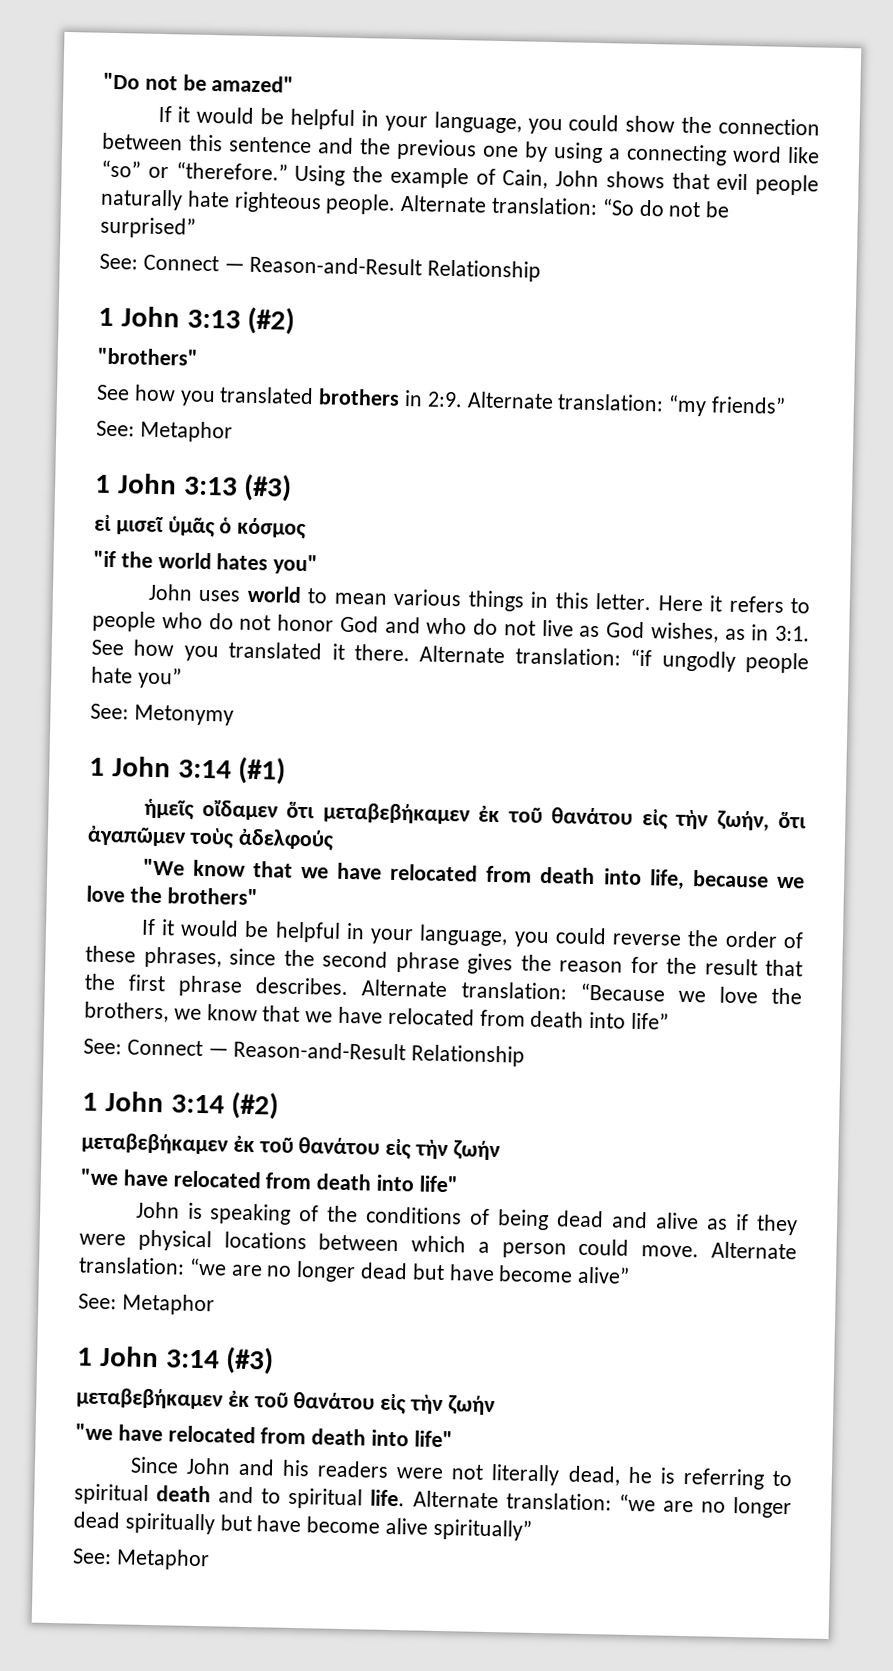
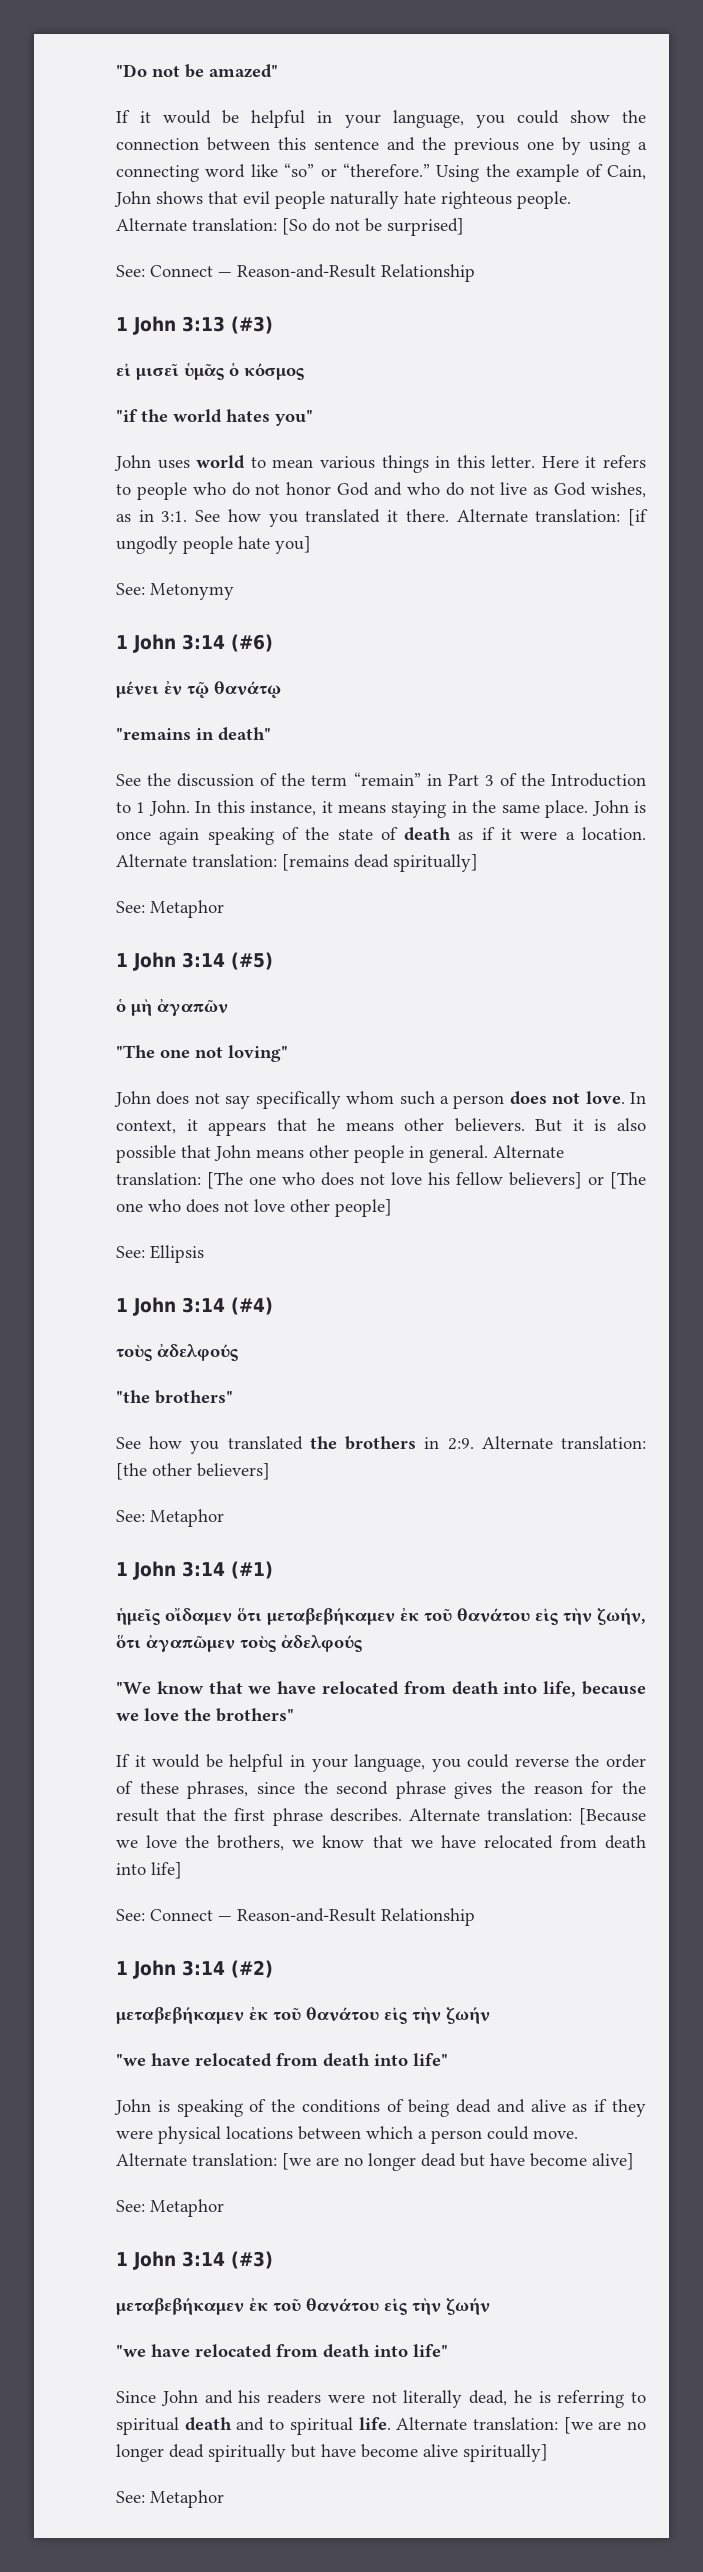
- Alternate translation: “So do not be surprised”
+ Alternate translation: [So do not be surprised]
  See: Connect — Reason-and-Result Relationship
- 1 John 3:13 (#2)
- "brothers"
- See how you translated brothers in 2:9. Alternate translation: “my friends”
- See: Metaphor
- Alternate translation: “if ungodly people hate you”
+ Alternate translation: [if ungodly people hate you]
+ 1 John 3:14 (#6)
+ μένει ἐν τῷ θανάτῳ
+ "remains in death"
+ See the discussion of the term “remain” in Part 3 of the Introduction to 1 John. In this instance, it means staying in the same place. John is once again speaking of the state of death as if it were a location. Alternate translation: [remains dead spiritually]
+ See: Metaphor
+ 1 John 3:14 (#5)
+ ὁ μὴ ἀγαπῶν
+ "The one not loving"
+ John does not say specifically whom such a person does not love. In context, it appears that he means other believers. But it is also possible that John means other people in general. Alternate translation: [The one who does not love his fellow believers] or [The one who does not love other people]
+ See: Ellipsis
+ 1 John 3:14 (#4)
+ τοὺς ἀδελφούς
+ "the brothers"
+ See how you translated the brothers in 2:9. Alternate translation: [the other believers]
+ See: Metaphor
- Alternate translation: “Because we love the brothers, we know that we have relocated from death into life”
+ Alternate translation: [Because we love the brothers, we know that we have relocated from death into life]
- Alternate translation: “we are no longer dead but have become alive”
+ Alternate translation: [we are no longer dead but have become alive]
- Alternate translation: “we are no longer dead spiritually but have become alive spiritually”
+ Alternate translation: [we are no longer dead spiritually but have become alive spiritually]

